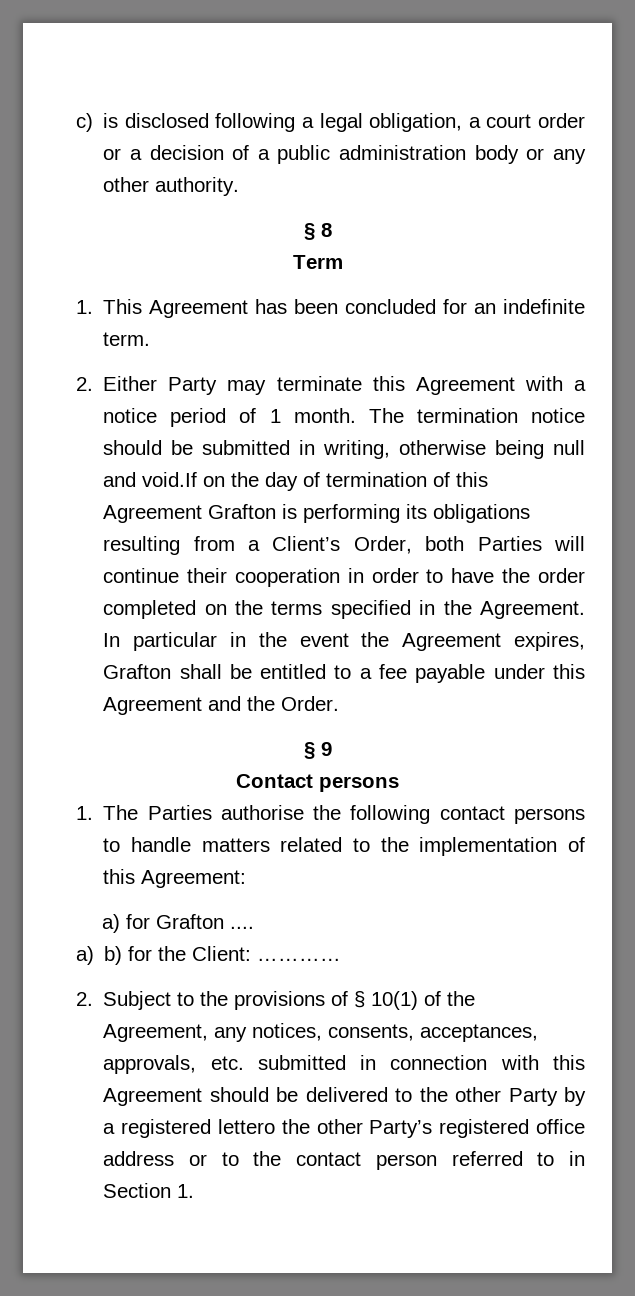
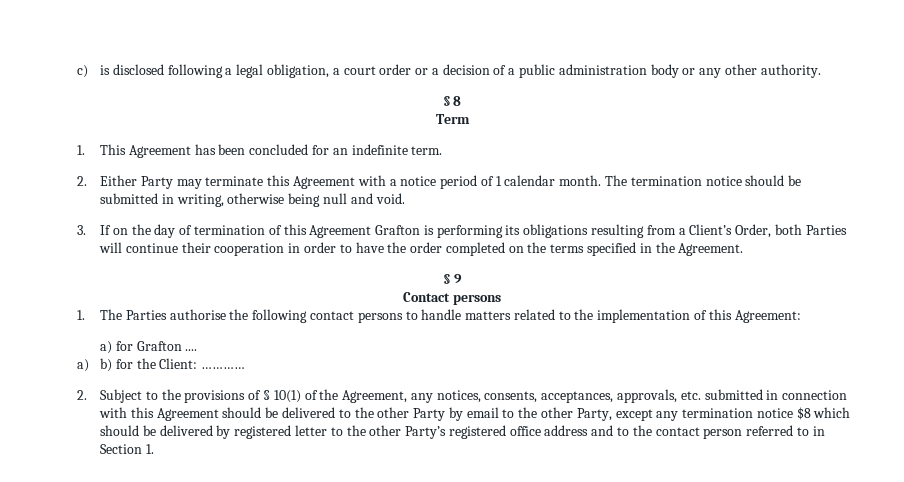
- 2. Either Party may terminate this Agreement with a notice period of 1 month.
+ 2. Either Party may terminate this Agreement with a notice period of 1 calendar month.
- The termination notice should be submitted in writing, otherwise being null and void.If on the day of termination of this Agreement Grafton is performing its obligations resulting from a Client’s Order, both Parties will continue their cooperation in order to have the order completed on the terms specified in the Agreement. In particular in the event the Agreement expires, Grafton shall be entitled to a fee payable under this Agreement and the Order.
+ The termination notice should be submitted in writing, otherwise being null and void.
+ 3. If on the day of termination of this Agreement Grafton is performing its obligations resulting from a Client’s Order, both Parties will continue their cooperation in order to have the order completed on the terms specified in the Agreement.
- 2. Subject to the provisions of § 10(1) of the Agreement, any notices, consents, acceptances, approvals, etc. submitted in connection with this Agreement should be delivered to the other Party by a registered lettero the other Party’s registered office address or to the contact person referred to in Section 1.
+ 2. Subject to the provisions of § 10(1) of the Agreement, any notices, consents, acceptances, approvals, etc. submitted in connection with this Agreement should be delivered to the other Party by email to the other Party, except any termination notice $8 which should be delivered by registered letter to the other Party’s registered office address and to the contact person referred to in Section 1.

